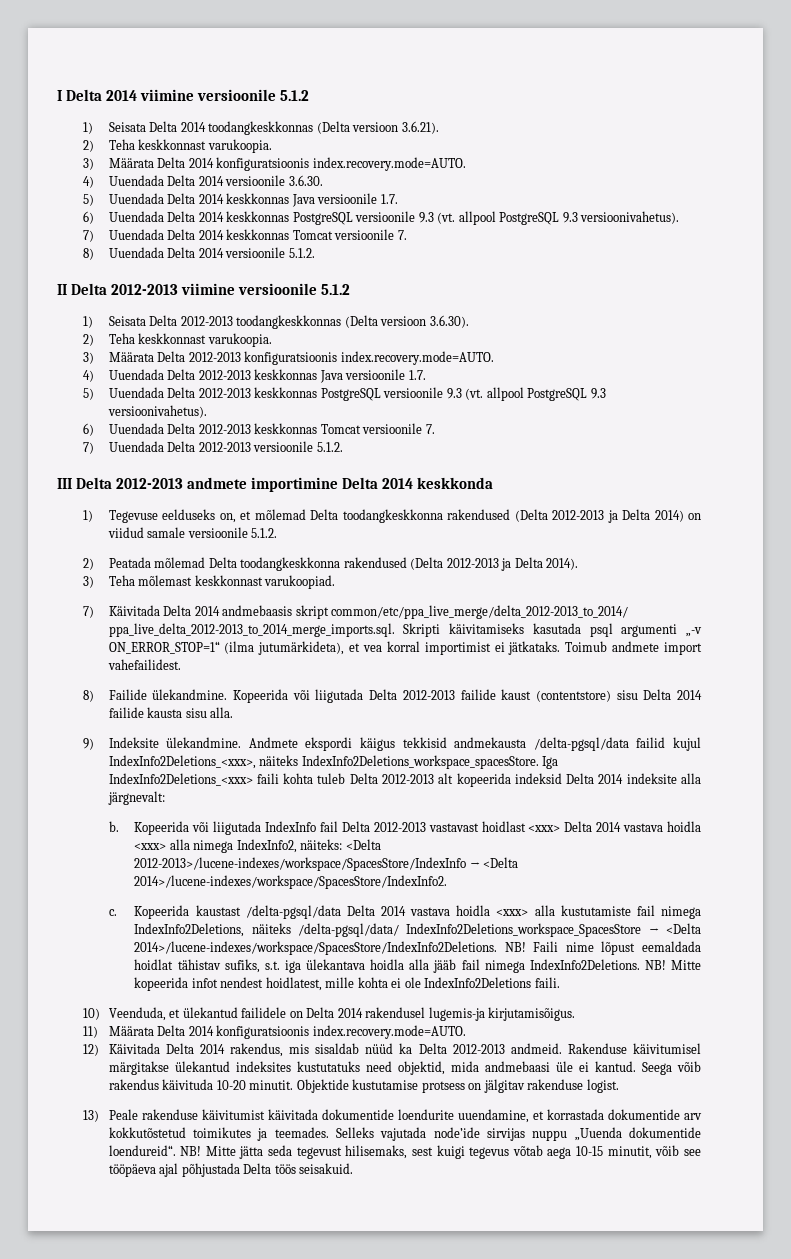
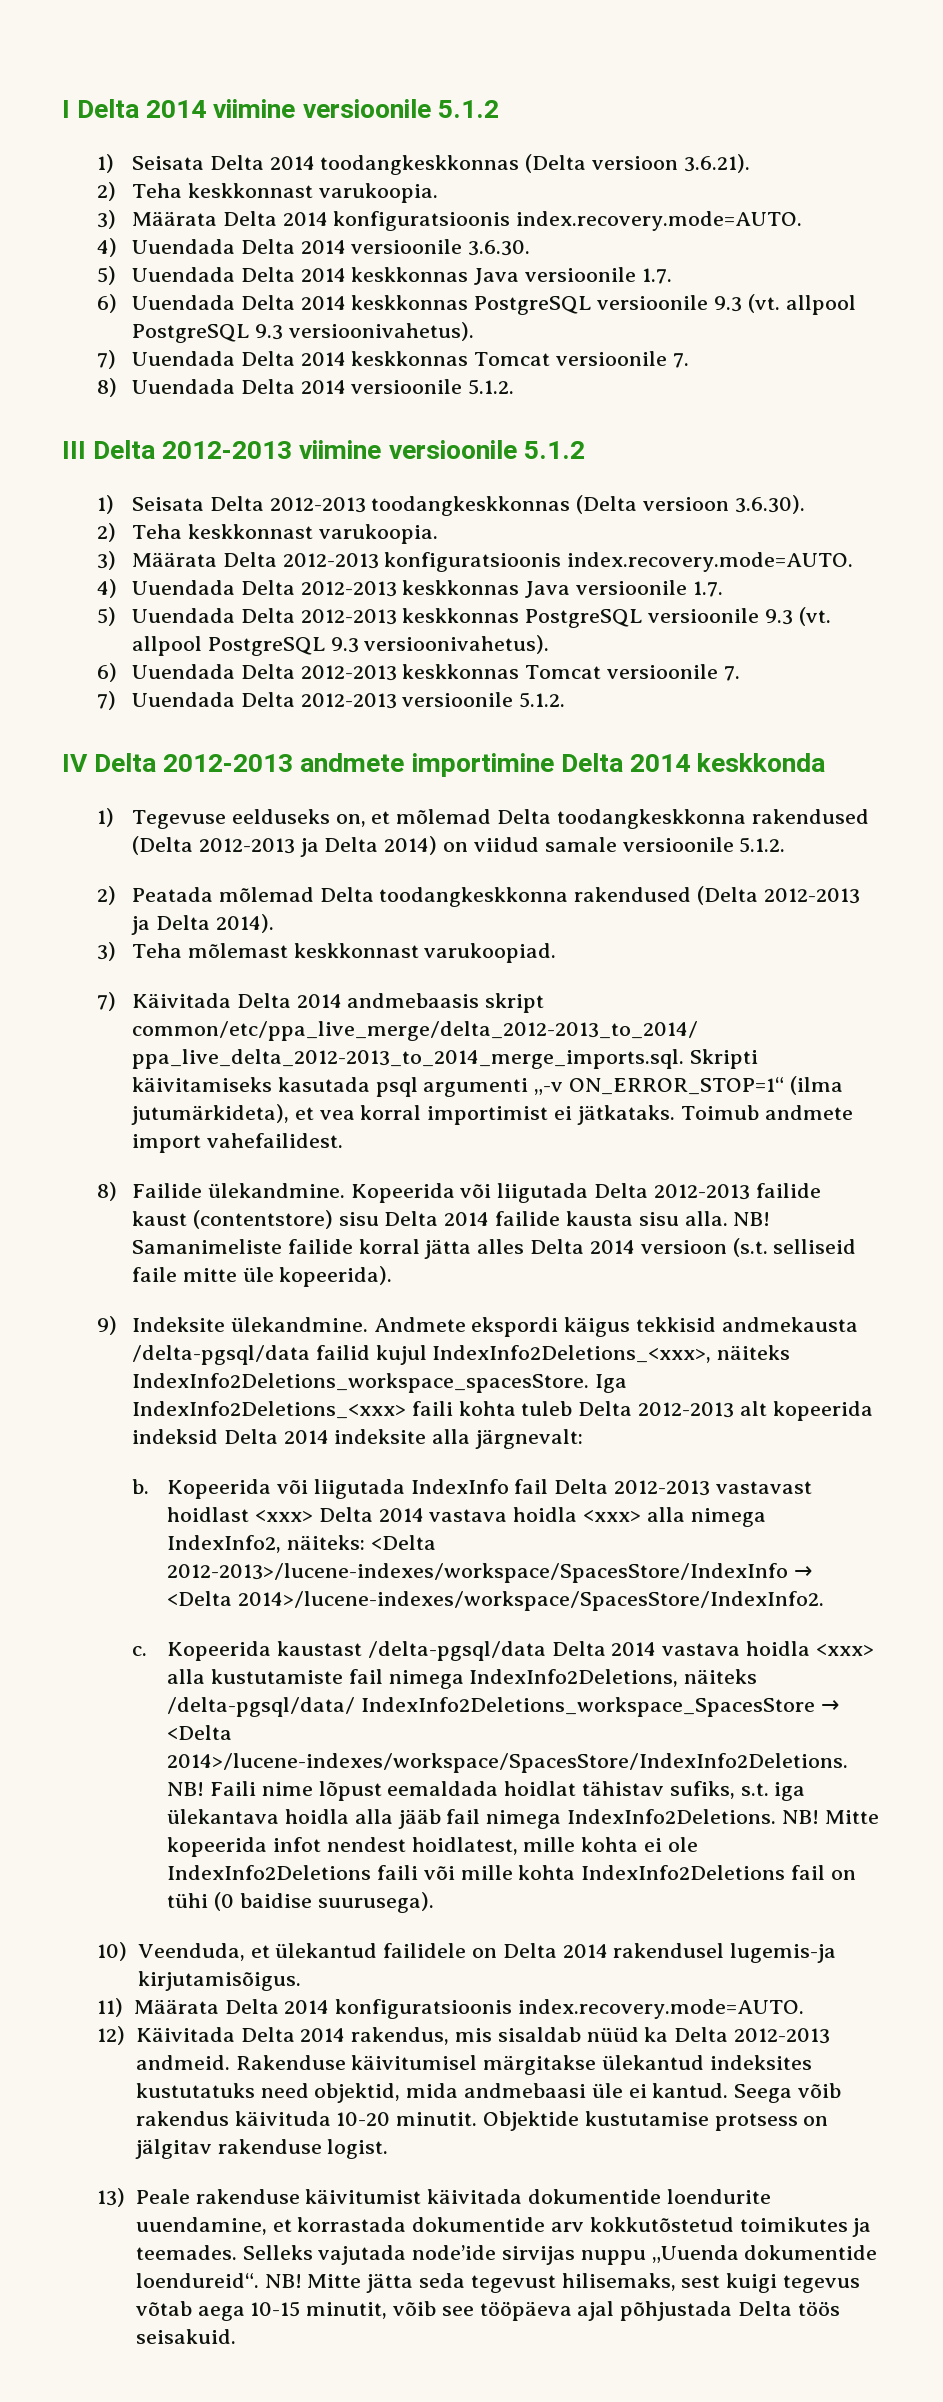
- II Delta 2012-2013 viimine versioonile 5.1.2
+ III Delta 2012-2013 viimine versioonile 5.1.2
- III Delta 2012-2013 andmete importimine Delta 2014 keskkonda
+ IV Delta 2012-2013 andmete importimine Delta 2014 keskkonda
+ NB! Samanimeliste failide korral jätta alles Delta 2014 versioon (s.t. selliseid faile mitte üle kopeerida).
- Mitte kopeerida infot nendest hoidlatest, mille kohta ei ole IndexInfo2Deletions faili.
+ Mitte kopeerida infot nendest hoidlatest, mille kohta ei ole IndexInfo2Deletions faili või mille kohta IndexInfo2Deletions fail on tühi (0 baidise suurusega).

